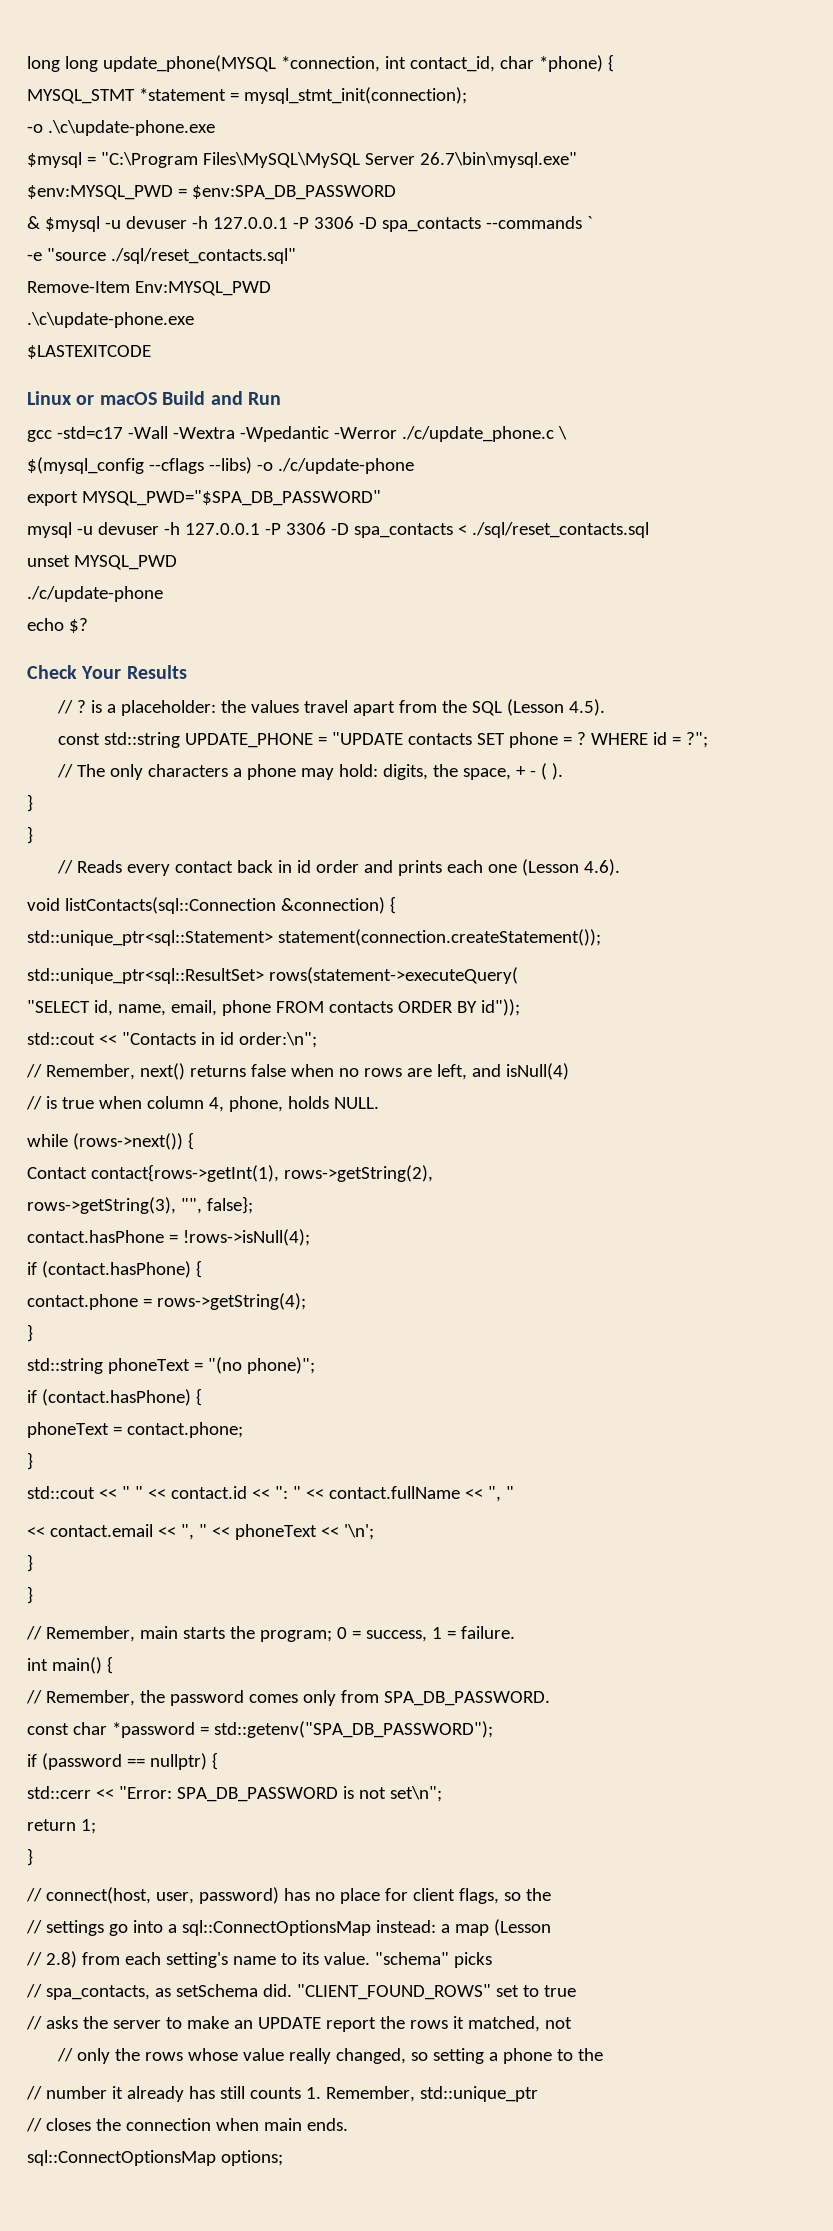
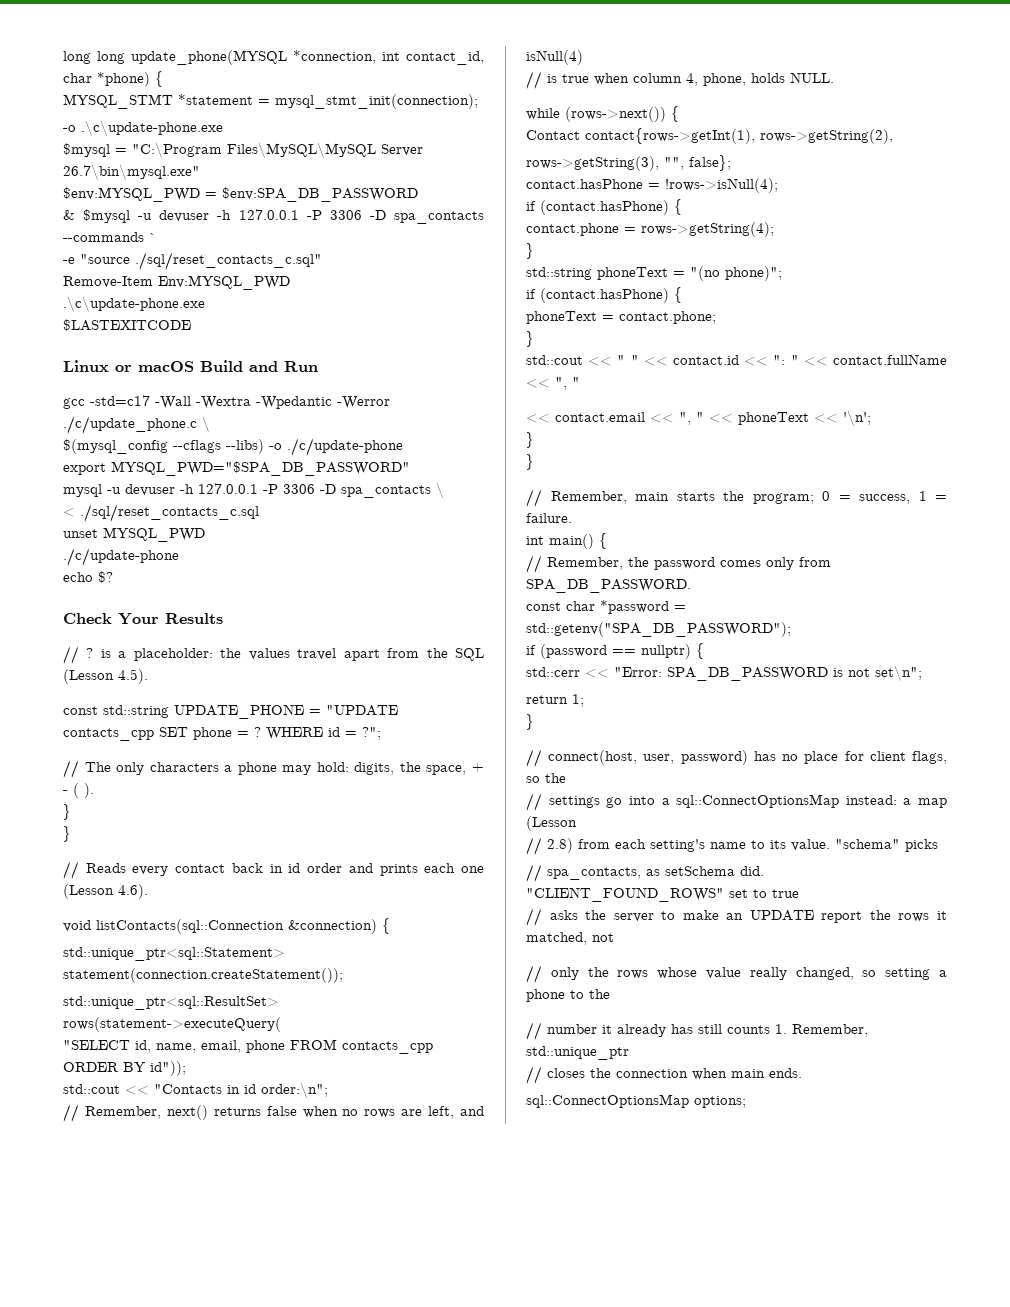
- -e "source ./sql/reset_contacts.sql"
+ -e "source ./sql/reset_contacts_c.sql"
- mysql -u devuser -h 127.0.0.1 -P 3306 -D spa_contacts < ./sql/reset_contacts.sql
+ mysql -u devuser -h 127.0.0.1 -P 3306 -D spa_contacts \
+ < ./sql/reset_contacts_c.sql
- const std::string UPDATE_PHONE = "UPDATE contacts SET phone = ?
+ const std::string UPDATE_PHONE = "UPDATE contacts_cpp SET phone = ?
- "SELECT id, name, email, phone FROM contacts ORDER BY id"));
+ "SELECT id, name, email, phone FROM contacts_cpp ORDER BY id"));

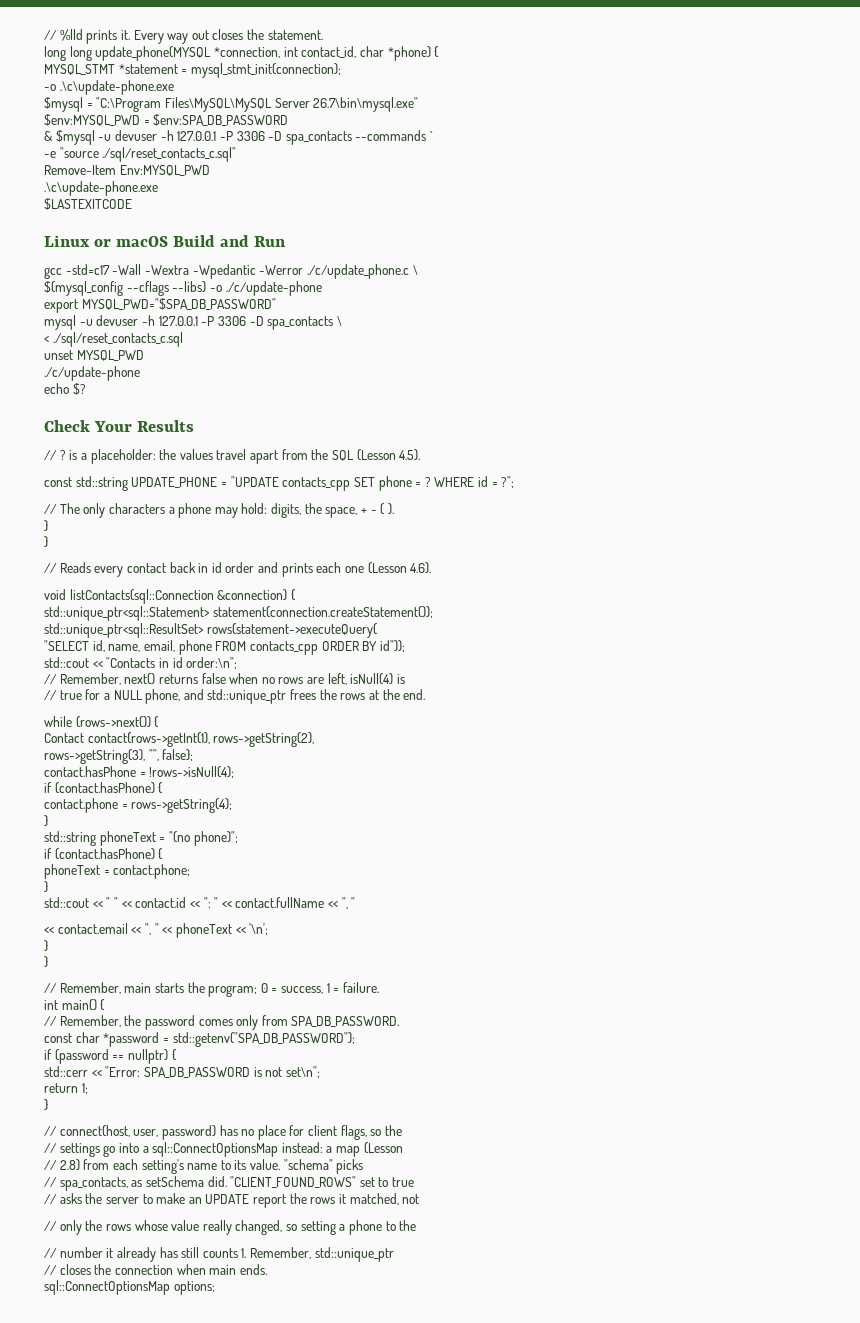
+ // %lld prints it. Every way out closes the statement.
- // Remember, next() returns false when no rows are left, and isNull(4)
- // is true when column 4, phone, holds NULL.
+ // Remember, next() returns false when no rows are left, isNull(4) is
+ // true for a NULL phone, and std::unique_ptr frees the rows at the end.

